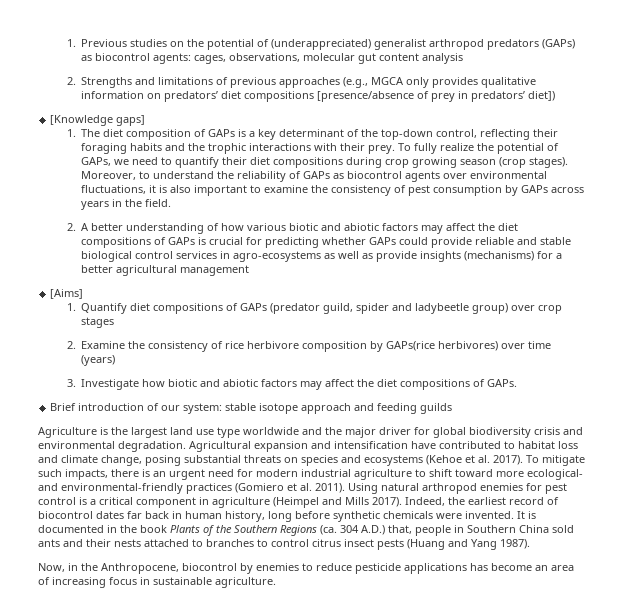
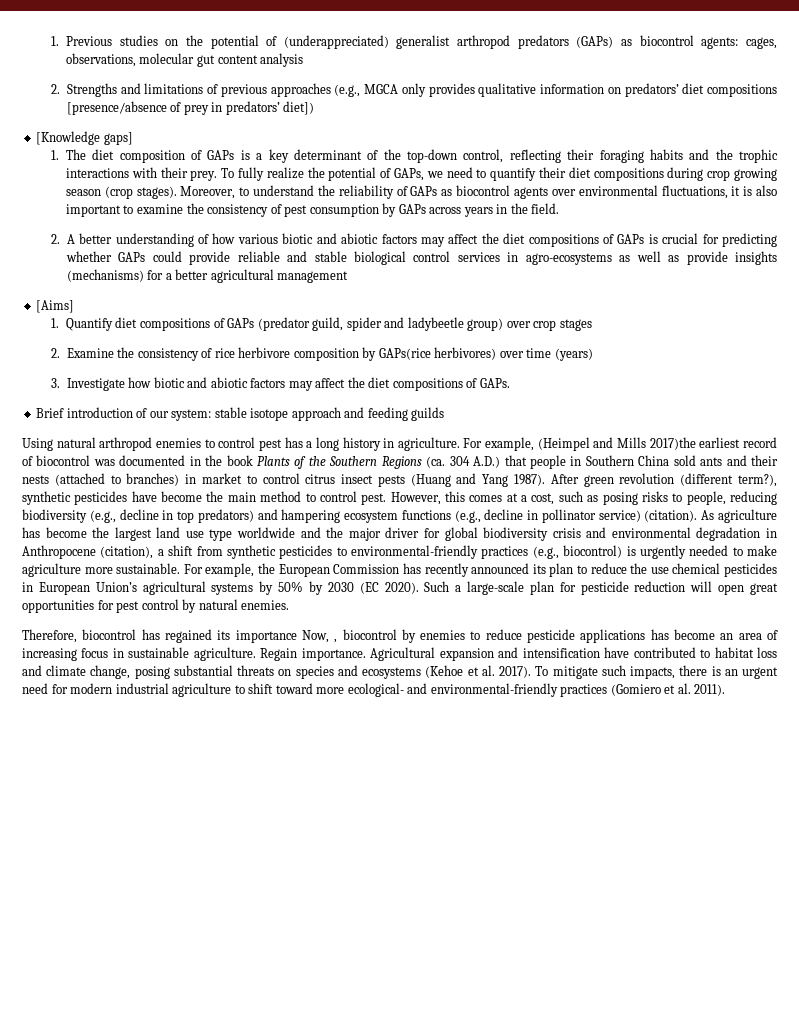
- Agriculture is the largest land use type worldwide and the major driver for global biodiversity crisis and environmental degradation.
+ Using natural arthropod enemies to control pest has a long history in agriculture. For example, (Heimpel and Mills 2017)the earliest record of biocontrol was documented in the book Plants of the Southern Regions (ca. 304 A.D.) that people in Southern China sold ants and their nests (attached to branches) in market to control citrus insect pests (Huang and Yang 1987). After green revolution (different term?), synthetic pesticides have become the main method to control pest. However, this comes at a cost, such as posing risks to people, reducing biodiversity (e.g., decline in top predators) and hampering ecosystem functions (e.g., decline in pollinator service) (citation). As agriculture has become the largest land use type worldwide and the major driver for global biodiversity crisis and environmental degradation in Anthropocene (citation), a shift from synthetic pesticides to environmental-friendly practices (e.g., biocontrol) is urgently needed to make agriculture more sustainable. For example, the European Commission has recently announced its plan to reduce the use chemical pesticides in European Union’s agricultural systems by 50% by 2030 (EC 2020). Such a large-scale plan for pesticide reduction will open great opportunities for pest control by natural enemies.
+ Therefore, biocontrol has regained its importance Now, , biocontrol by enemies to reduce pesticide applications has become an area of increasing focus in sustainable agriculture. Regain importance.
- Using natural arthropod enemies for pest control is a critical component in agriculture (Heimpel and Mills 2017). Indeed, the earliest record of biocontrol dates far back in human history, long before synthetic chemicals were invented. It is documented in the book Plants of the Southern Regions (ca. 304 A.D.) that, people in Southern China sold ants and their nests attached to branches to control citrus insect pests (Huang and Yang 1987).
- Now, in the Anthropocene, biocontrol by enemies to reduce pesticide applications has become an area of increasing focus in sustainable agriculture.

